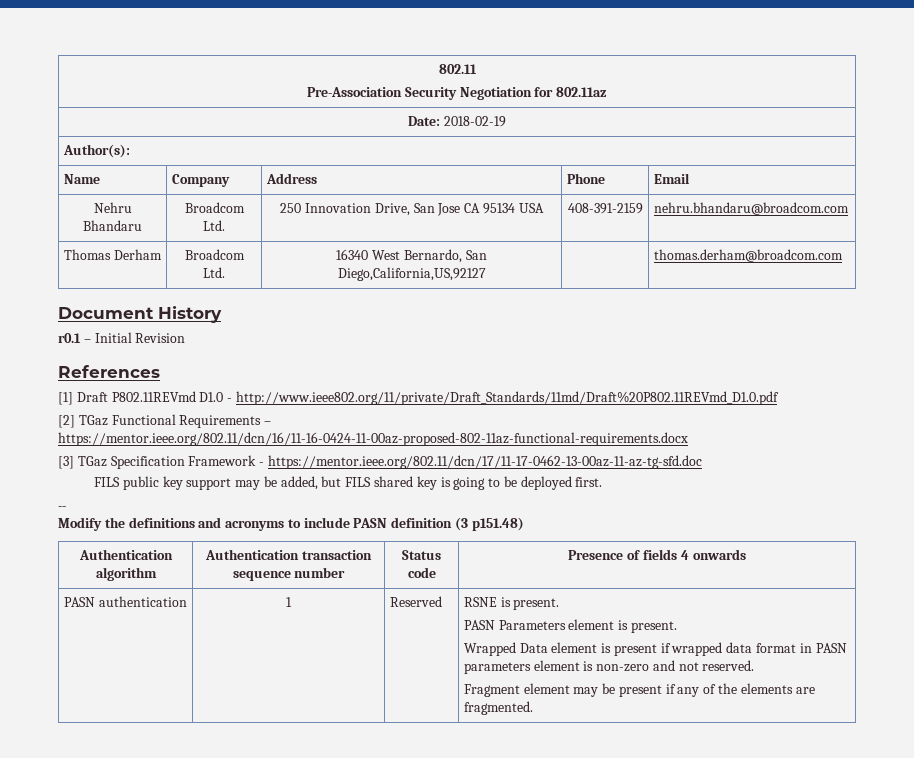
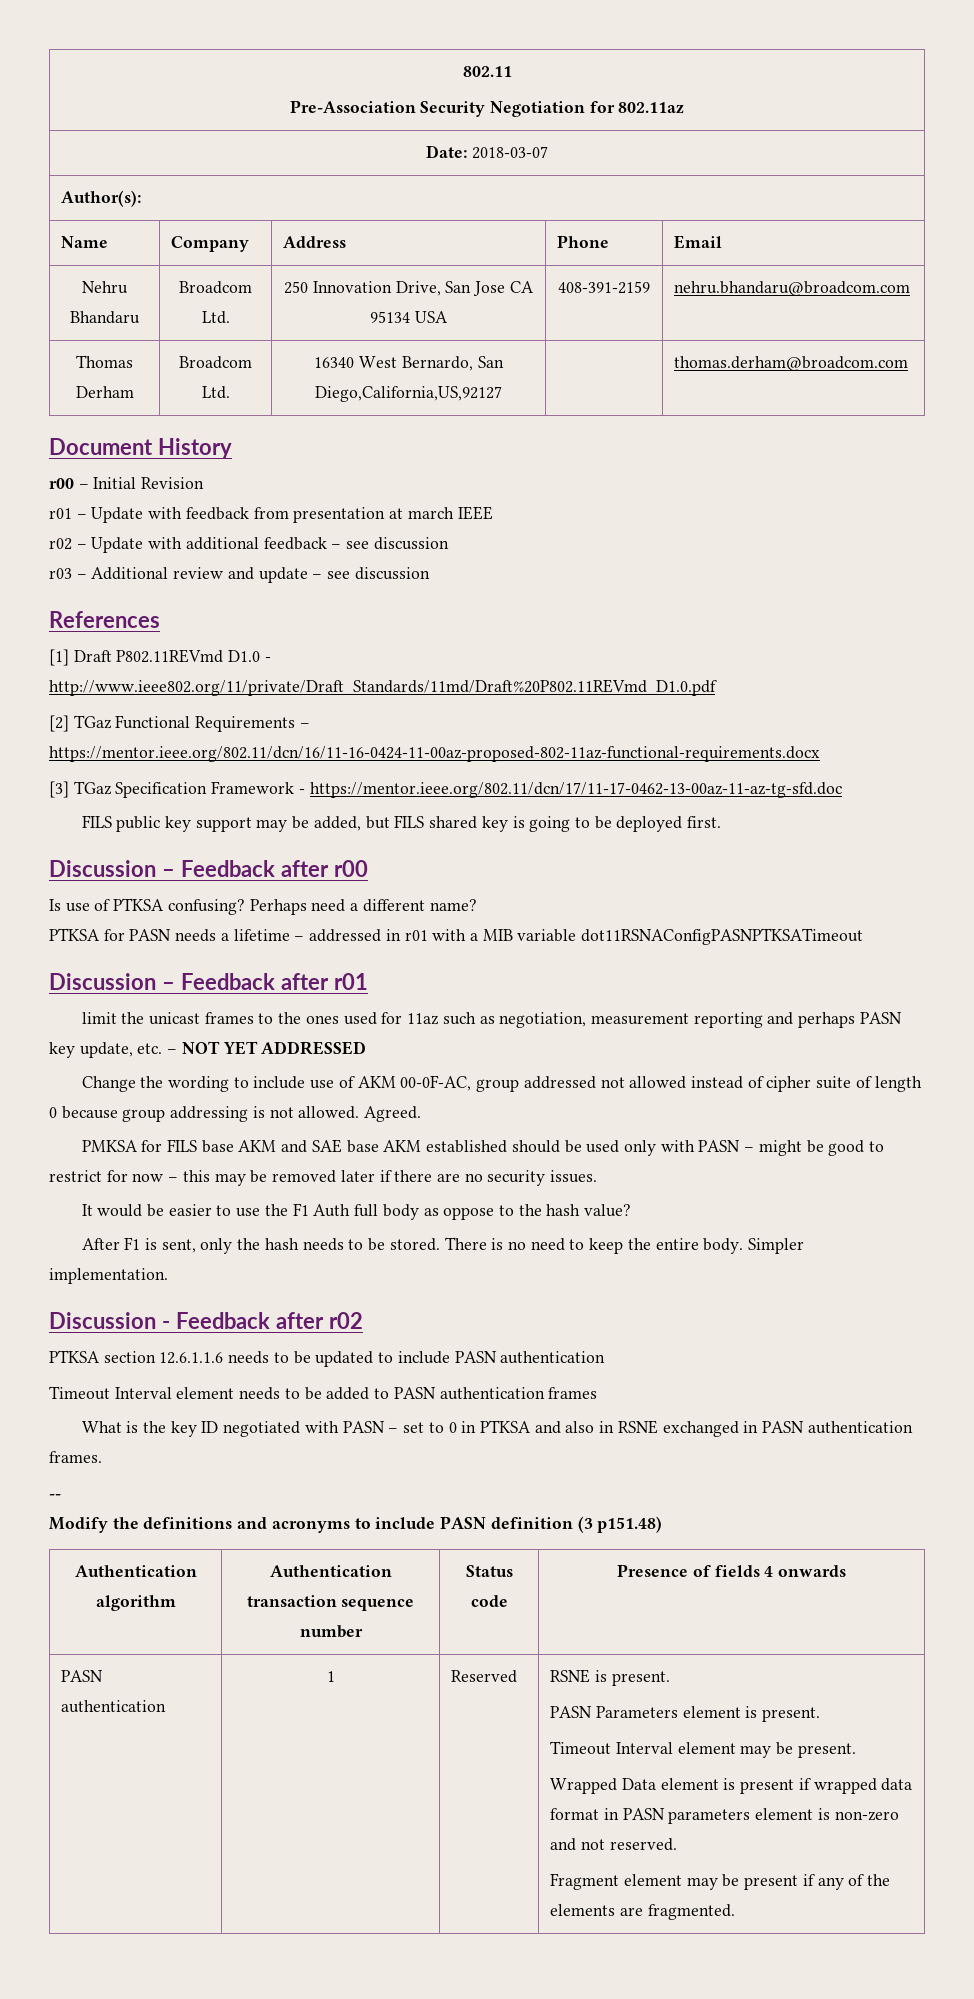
- Date: 2018-02-19
+ Date: 2018-03-07
- r0.1 – Initial Revision
+ r00 – Initial Revision
+ r01 – Update with feedback from presentation at march IEEE
+ r02 – Update with additional feedback – see discussion
+ r03 – Additional review and update – see discussion
+ Discussion – Feedback after r00
+ Is use of PTKSA confusing? Perhaps need a different name?
+ PTKSA for PASN needs a lifetime – addressed in r01 with a MIB variable dot11RSNAConfigPASNPTKSATimeout
+ Discussion – Feedback after r01
+ limit the unicast frames to the ones used for 11az such as negotiation, measurement reporting and perhaps PASN key update, etc. – NOT YET ADDRESSED
+ Change the wording to include use of AKM 00-0F-AC, group addressed not allowed instead of cipher suite of length 0 because group addressing is not allowed. Agreed.
+ PMKSA for FILS base AKM and SAE base AKM established should be used only with PASN – might be good to restrict for now – this may be removed later if there are no security issues.
+ It would be easier to use the F1 Auth full body as oppose to the hash value?
+ After F1 is sent, only the hash needs to be stored. There is no need to keep the entire body. Simpler implementation.
+ Discussion - Feedback after r02
+ PTKSA section 12.6.1.1.6 needs to be updated to include PASN authentication
+ Timeout Interval element needs to be added to PASN authentication frames
+ What is the key ID negotiated with PASN – set to 0 in PTKSA and also in RSNE exchanged in PASN authentication frames.
+ Timeout Interval element may be present.

